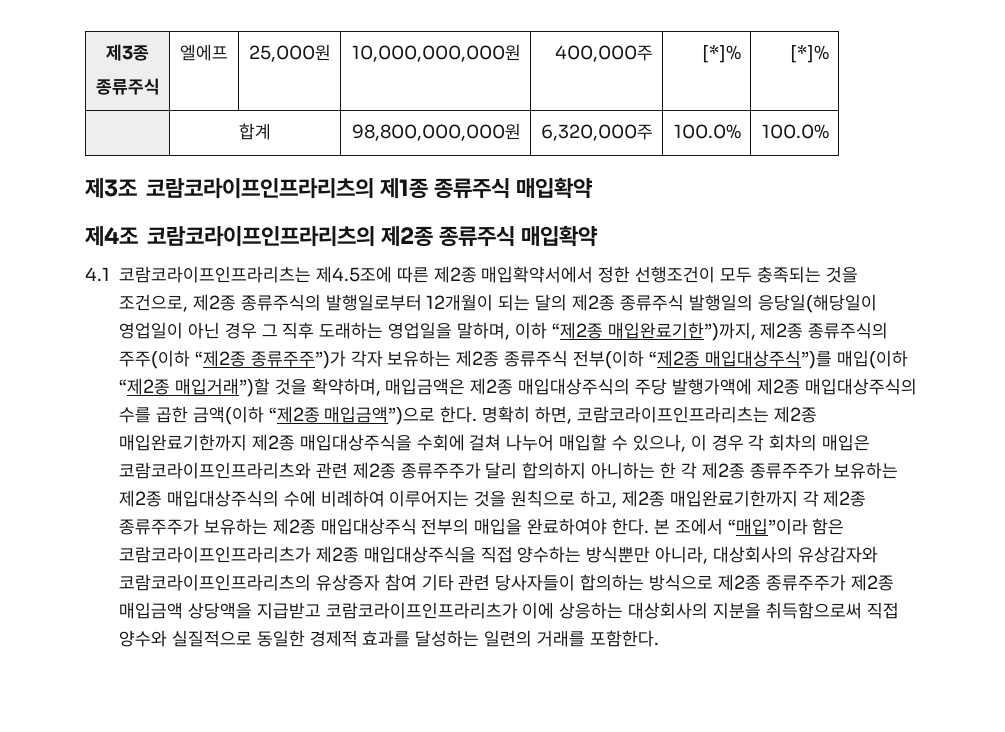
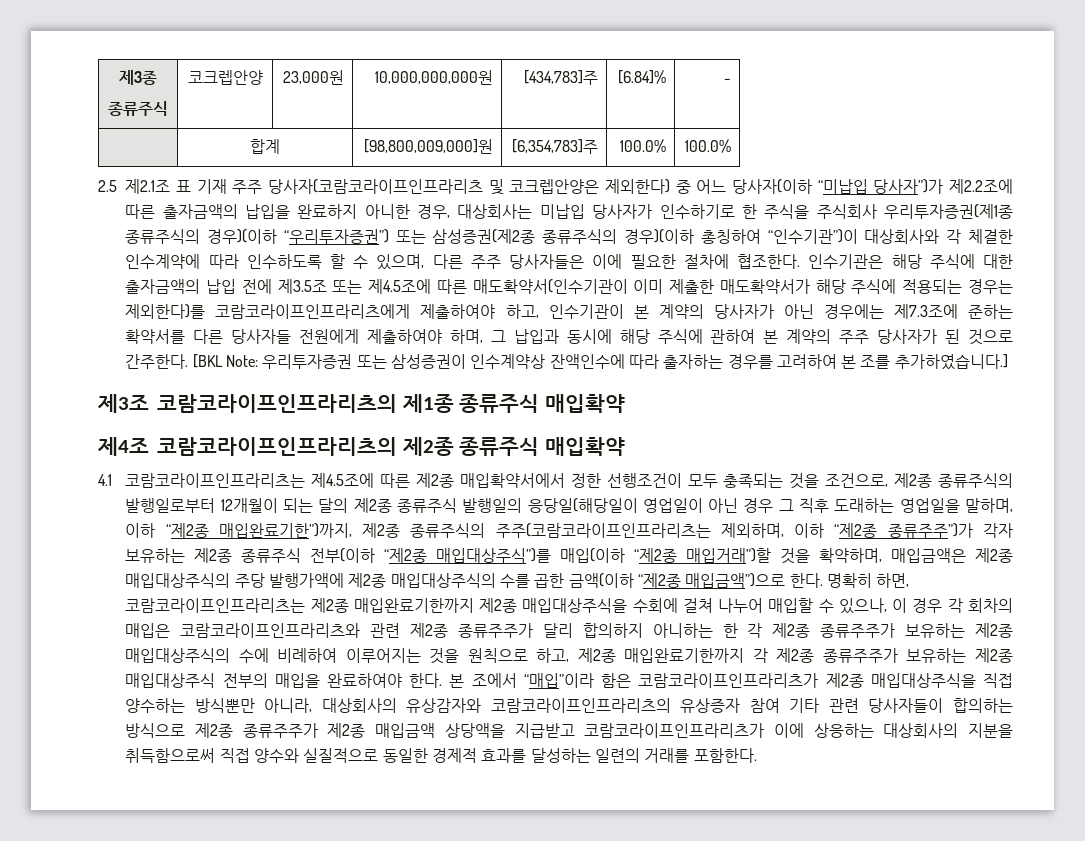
  제3종
- 종류주식 | 엘에프 | 25,000원 | 10,000,000,000원 | 400,000주 | [*]% | [*]%
+ 종류주식 | 코크렙안양 | 23,000원 | 10,000,000,000원 | [434,783]주 | [6.84]% | -
- | 합계 | 98,800,000,000원 | 6,320,000주 | 100.0% | 100.0%
+ | 합계 | [98,800,009,000]원 | [6,354,783]주 | 100.0% | 100.0%
+ 2.5 제2.1조 표 기재 주주 당사자(코람코라이프인프라리츠 및 코크렙안양은 제외한다) 중 어느 당사자(이하 “미납입 당사자”)가 제2.2조에 따른 출자금액의 납입을 완료하지 아니한 경우, 대상회사는 미납입 당사자가 인수하기로 한 주식을 주식회사 우리투자증권(제1종 종류주식의 경우)(이하 “우리투자증권”) 또는 삼성증권(제2종 종류주식의 경우)(이하 총칭하여 “인수기관”)이 대상회사와 각 체결한 인수계약에 따라 인수하도록 할 수 있으며, 다른 주주 당사자들은 이에 필요한 절차에 협조한다. 인수기관은 해당 주식에 대한 출자금액의 납입 전에 제3.5조 또는 제4.5조에 따른 매도확약서(인수기관이 이미 제출한 매도확약서가 해당 주식에 적용되는 경우는 제외한다)를 코람코라이프인프라리츠에게 제출하여야 하고, 인수기관이 본 계약의 당사자가 아닌 경우에는 제7.3조에 준하는 확약서를 다른 당사자들 전원에게 제출하여야 하며, 그 납입과 동시에 해당 주식에 관하여 본 계약의 주주 당사자가 된 것으로 간주한다. [BKL Note: 우리투자증권 또는 삼성증권이 인수계약상 잔액인수에 따라 출자하는 경우를 고려하여 본 조를 추가하였습니다.]
- 4.1 코람코라이프인프라리츠는 제4.5조에 따른 제2종 매입확약서에서 정한 선행조건이 모두 충족되는 것을 조건으로, 제2종 종류주식의 발행일로부터 12개월이 되는 달의 제2종 종류주식 발행일의 응당일(해당일이 영업일이 아닌 경우 그 직후 도래하는 영업일을 말하며, 이하 “제2종 매입완료기한”)까지, 제2종 종류주식의 주주(이하 “제2종 종류주주”)가 각자 보유하는 제2종 종류주식 전부(이하 “제2종 매입대상주식”)를 매입(이하 “제2종 매입거래”)할 것을 확약하며, 매입금액은 제2종 매입대상주식의 주당 발행가액에 제2종 매입대상주식의 수를 곱한 금액(이하 “제2종 매입금액”)으로 한다.
+ 4.1 코람코라이프인프라리츠는 제4.5조에 따른 제2종 매입확약서에서 정한 선행조건이 모두 충족되는 것을 조건으로, 제2종 종류주식의 발행일로부터 12개월이 되는 달의 제2종 종류주식 발행일의 응당일(해당일이 영업일이 아닌 경우 그 직후 도래하는 영업일을 말하며, 이하 “제2종 매입완료기한”)까지, 제2종 종류주식의 주주(코람코라이프인프라리츠는 제외하며, 이하 “제2종 종류주주”)가 각자 보유하는 제2종 종류주식 전부(이하 “제2종 매입대상주식”)를 매입(이하 “제2종 매입거래”)할 것을 확약하며, 매입금액은 제2종 매입대상주식의 주당 발행가액에 제2종 매입대상주식의 수를 곱한 금액(이하 “제2종 매입금액”)으로 한다.

